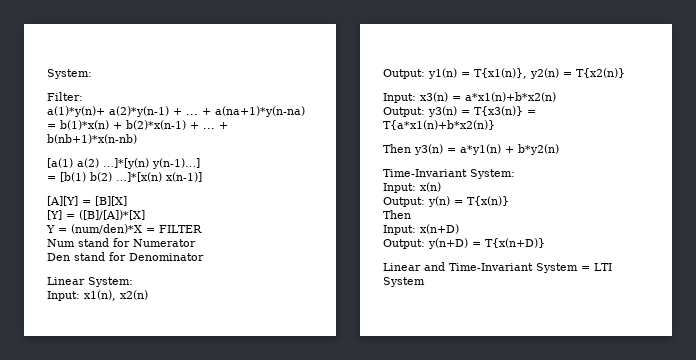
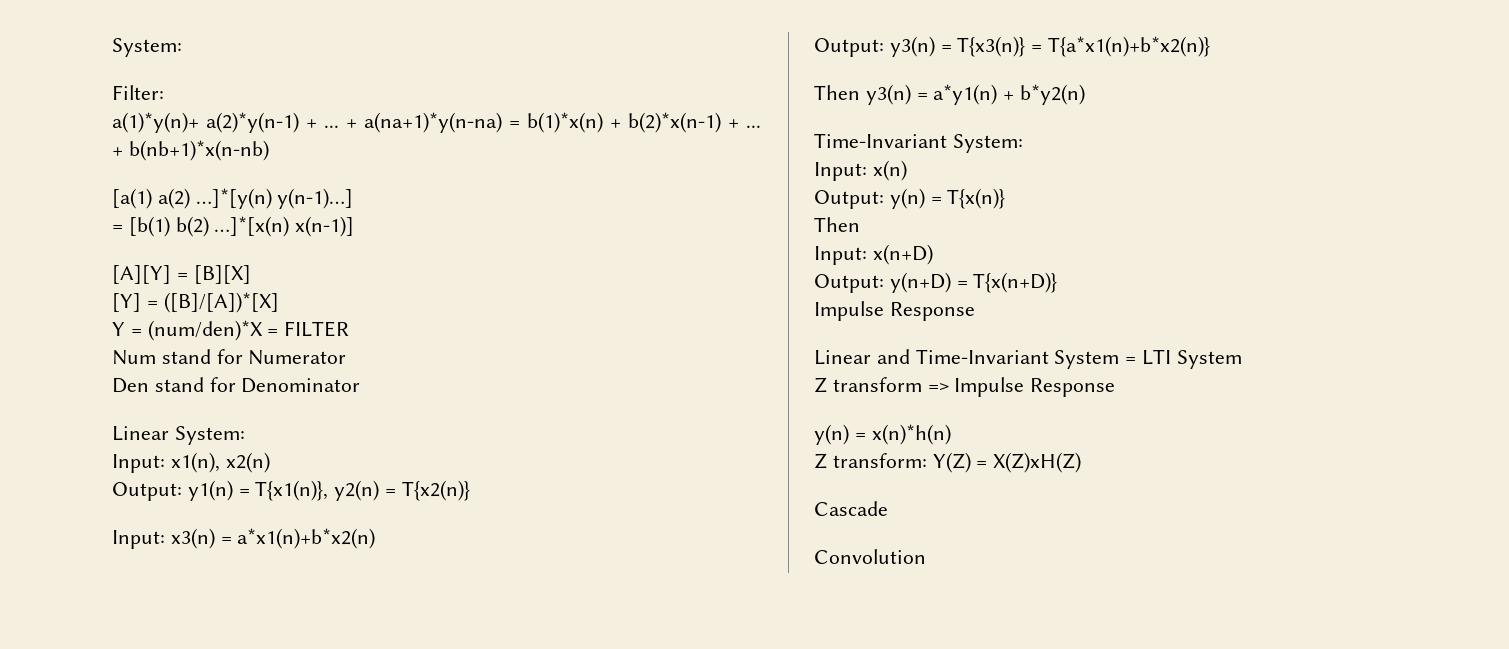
  Output: y(n+D) = T{x(n+D)}
+ Impulse Response
+ Z transform => Impulse Response
+ y(n) = x(n)*h(n)
+ Z transform: Y(Z) = X(Z)xH(Z)
+ Cascade
+ Convolution

